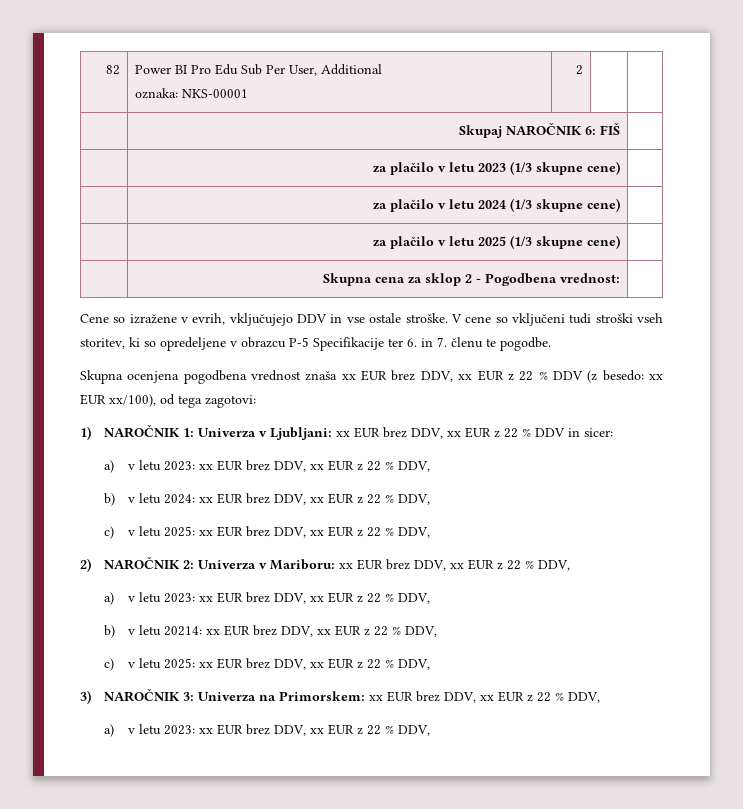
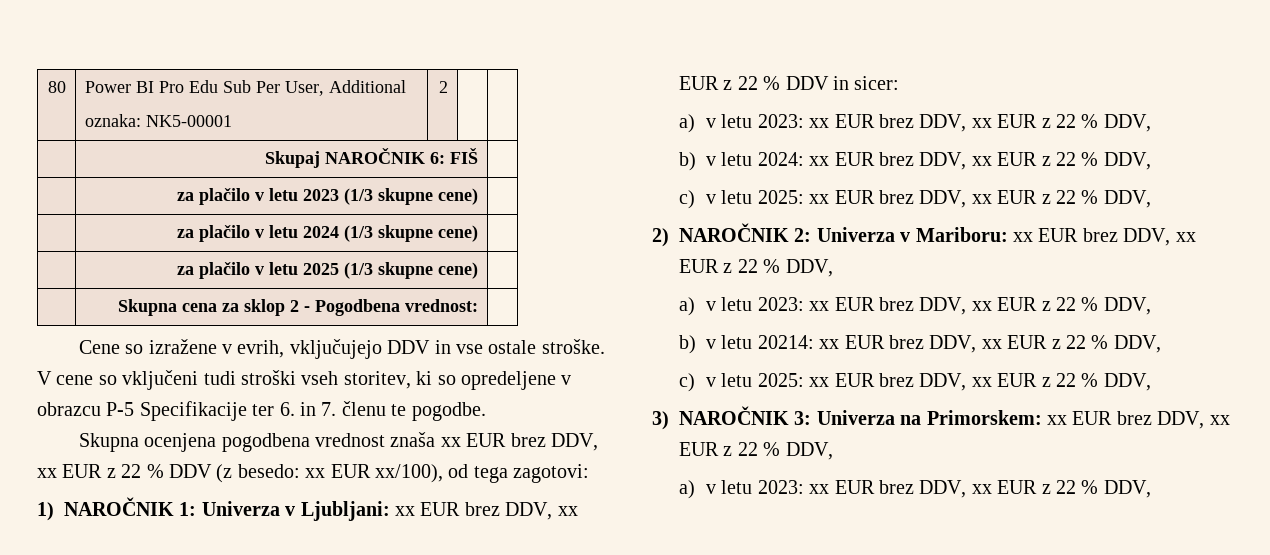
- 82 | Power BI Pro Edu Sub Per User, Additional
- oznaka: NKS-00001 | 2 | |
+ 80 | Power BI Pro Edu Sub Per User, Additional
+ oznaka: NK5-00001 | 2 | |

